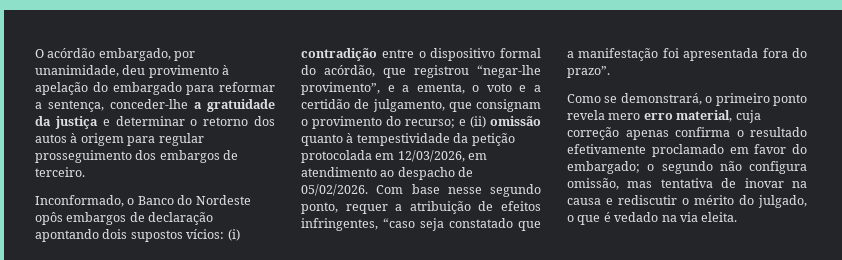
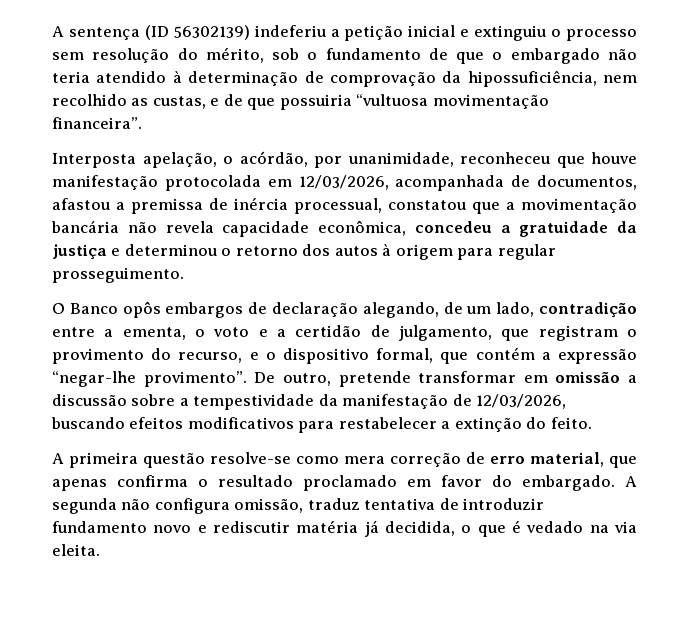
- O acórdão embargado, por unanimidade, deu provimento à apelação do embargado para reformar a sentença, conceder-lhe a gratuidade da justiça e determinar o retorno dos autos à origem para regular prosseguimento dos embargos de terceiro.
- Inconformado, o Banco do Nordeste opôs embargos de declaração apontando dois supostos vícios: (i) contradição entre o dispositivo formal do acórdão, que registrou “negar-lhe provimento”, e a ementa, o voto e a certidão de julgamento, que consignam o provimento do recurso; e (ii) omissão quanto à tempestividade da petição protocolada em 12/03/2026, em atendimento ao despacho de 05/02/2026. Com base nesse segundo ponto, requer a atribuição de efeitos infringentes, “caso seja constatado que a manifestação foi apresentada fora do prazo”.
- Como se demonstrará, o primeiro ponto revela mero erro material, cuja correção apenas confirma o resultado efetivamente proclamado em favor do embargado; o segundo não configura omissão, mas tentativa de inovar na causa e rediscutir o mérito do julgado, o que é vedado na via eleita.
+ A sentença (ID 56302139) indeferiu a petição inicial e extinguiu o processo sem resolução do mérito, sob o fundamento de que o embargado não teria atendido à determinação de comprovação da hipossuficiência, nem recolhido as custas, e de que possuiria “vultuosa movimentação financeira”.
+ Interposta apelação, o acórdão, por unanimidade, reconheceu que houve manifestação protocolada em 12/03/2026, acompanhada de documentos, afastou a premissa de inércia processual, constatou que a movimentação bancária não revela capacidade econômica, concedeu a gratuidade da justiça e determinou o retorno dos autos à origem para regular prosseguimento.
+ O Banco opôs embargos de declaração alegando, de um lado, contradição entre a ementa, o voto e a certidão de julgamento, que registram o provimento do recurso, e o dispositivo formal, que contém a expressão “negar-lhe provimento”. De outro, pretende transformar em omissão a discussão sobre a tempestividade da manifestação de 12/03/2026, buscando efeitos modificativos para restabelecer a extinção do feito.
+ A primeira questão resolve-se como mera correção de erro material, que apenas confirma o resultado proclamado em favor do embargado. A segunda não configura omissão, traduz tentativa de introduzir fundamento novo e rediscutir matéria já decidida, o que é vedado na via eleita.

